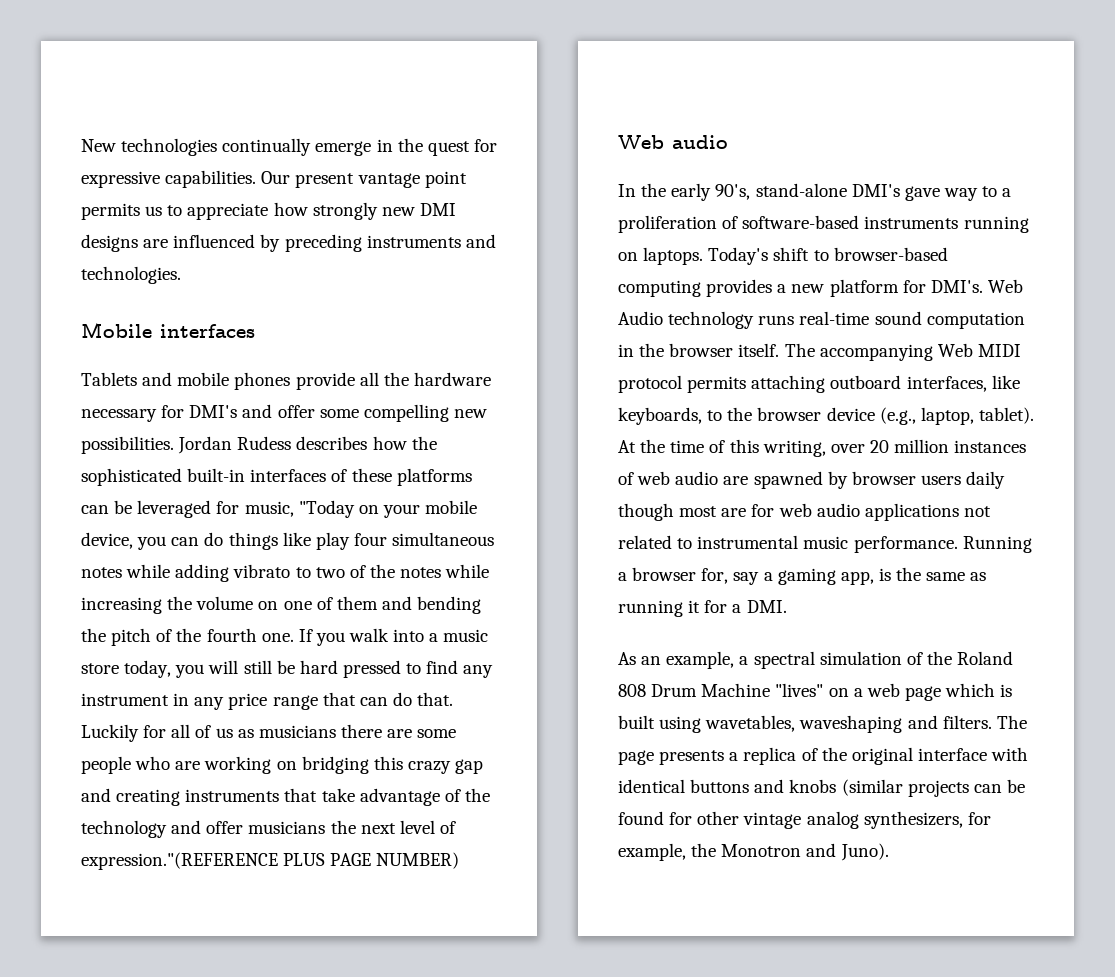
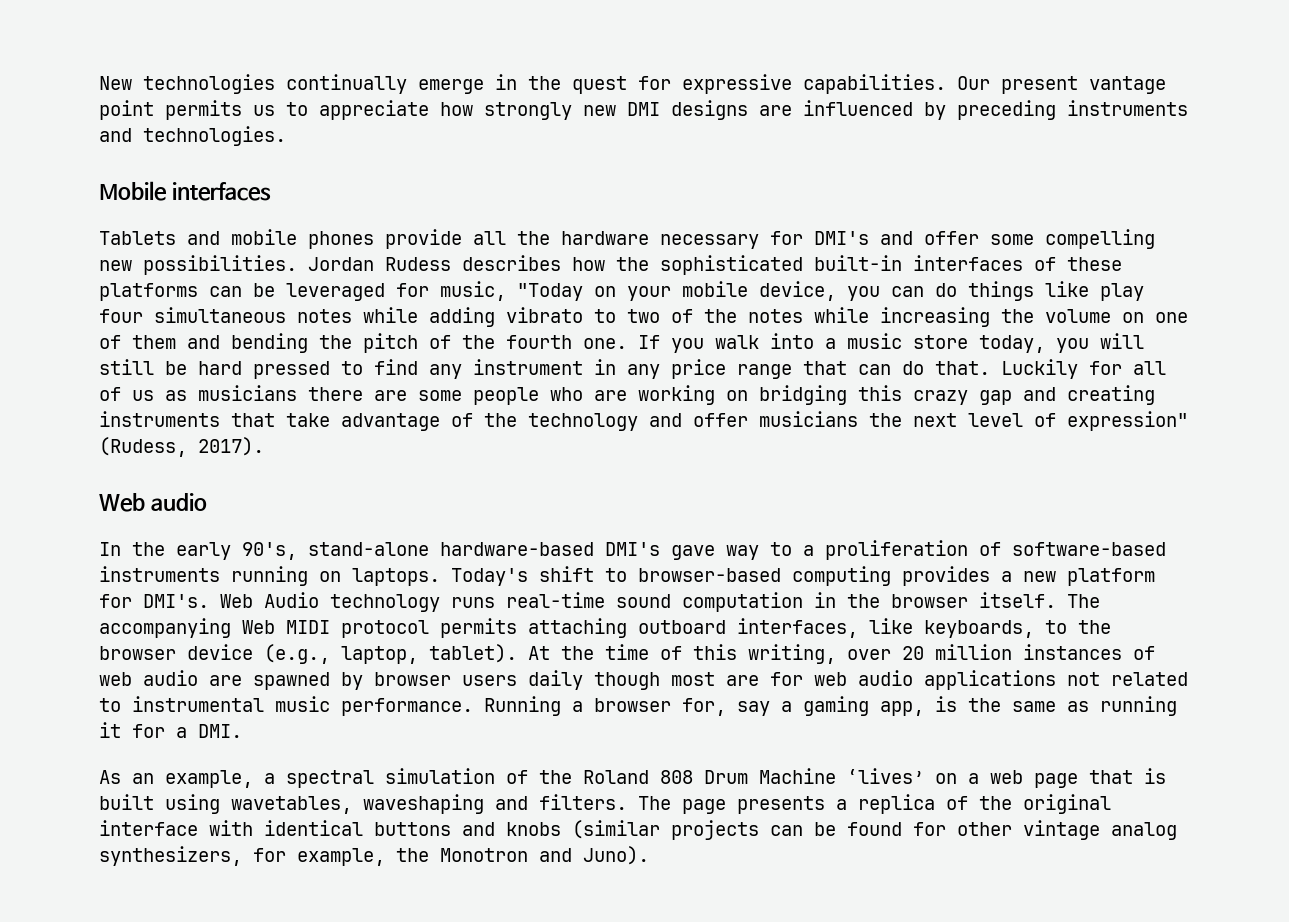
- Luckily for all of us as musicians there are some people who are working on bridging this crazy gap and creating instruments that take advantage of the technology and offer musicians the next level of expression."(REFERENCE PLUS PAGE NUMBER)
+ Luckily for all of us as musicians there are some people who are working on bridging this crazy gap and creating instruments that take advantage of the technology and offer musicians the next level of expression" (Rudess, 2017).
- In the early 90's, stand-alone DMI's gave way to a proliferation of software-based instruments running on laptops.
+ In the early 90's, stand-alone hardware-based DMI's gave way to a proliferation of software-based instruments running on laptops.
- As an example, a spectral simulation of the Roland 808 Drum Machine "lives" on a web page which is built using wavetables, waveshaping and filters.
+ As an example, a spectral simulation of the Roland 808 Drum Machine ‘lives’ on a web page that is built using wavetables, waveshaping and filters.

